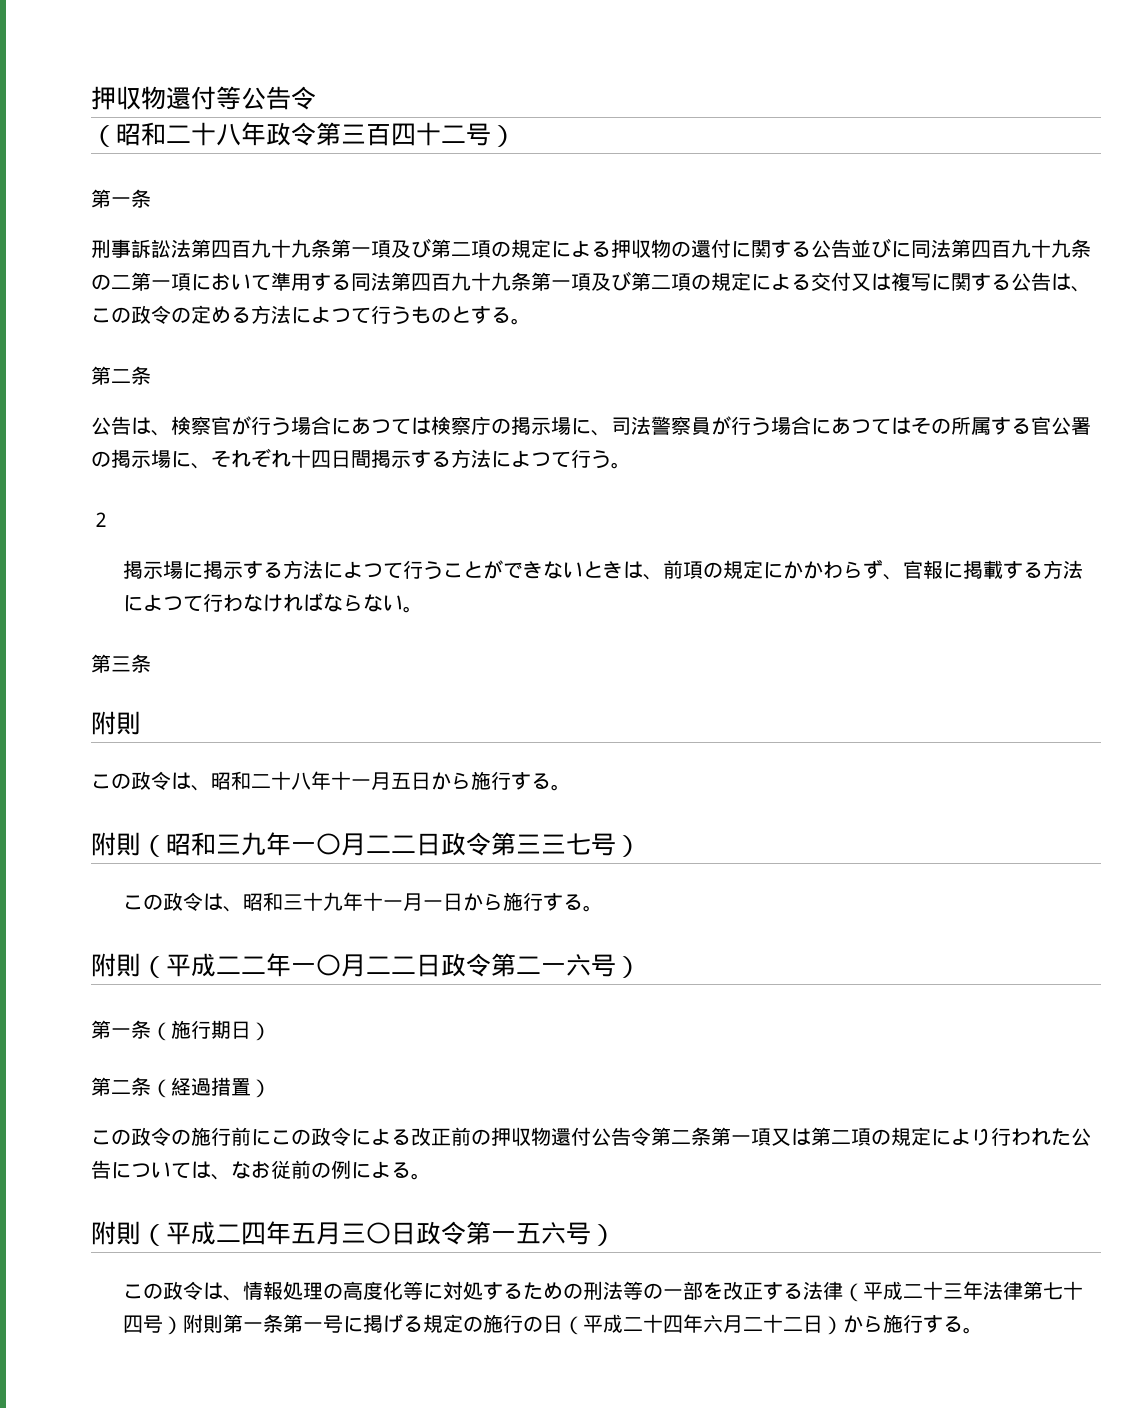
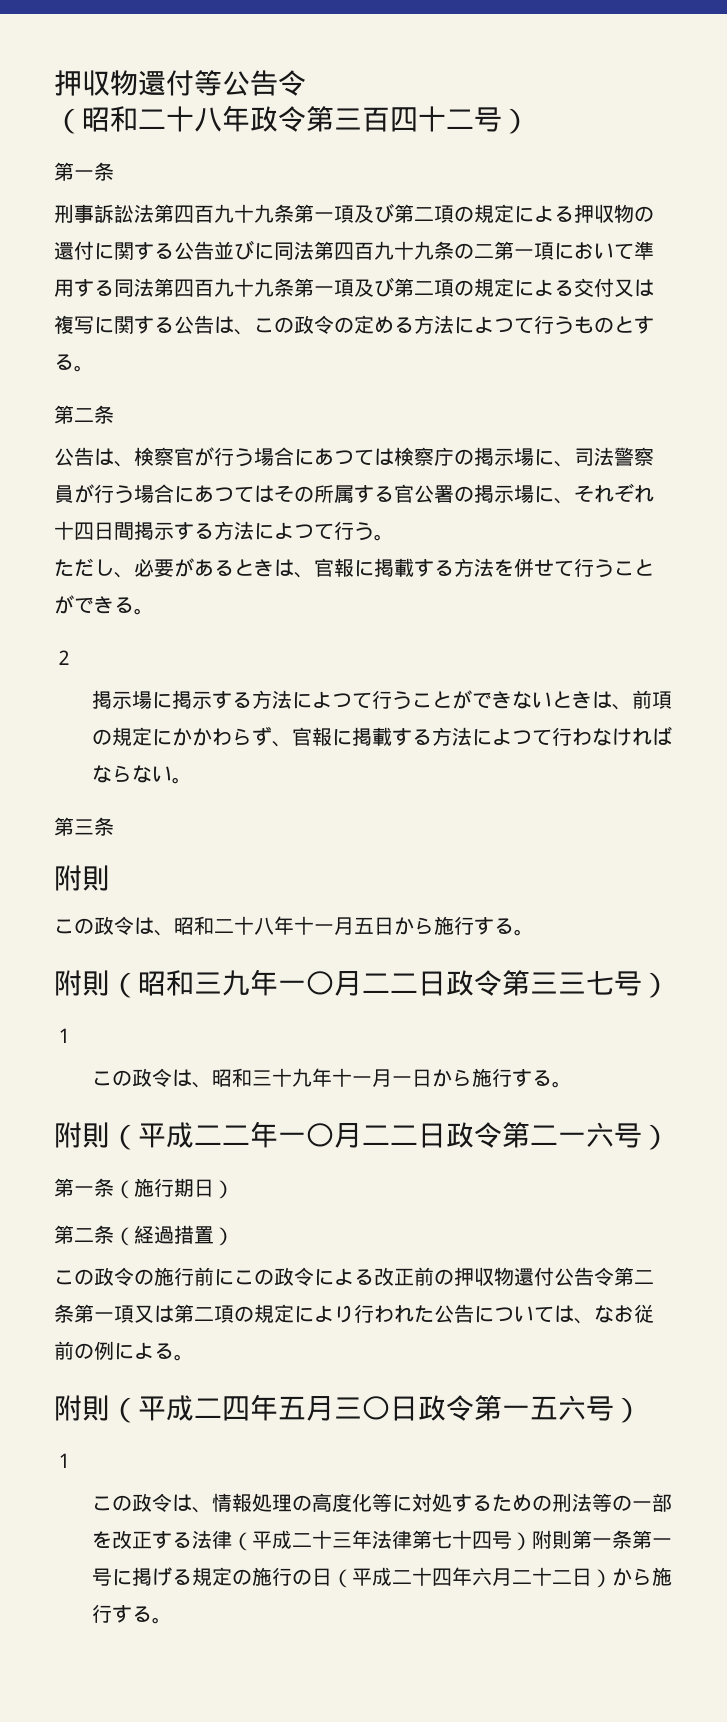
+ ただし、必要があるときは、官報に掲載する方法を併せて行うことができる。
  附則（昭和三九年一〇月二二日政令第三三七号）
+ １
  附則（平成二四年五月三〇日政令第一五六号）
+ １

